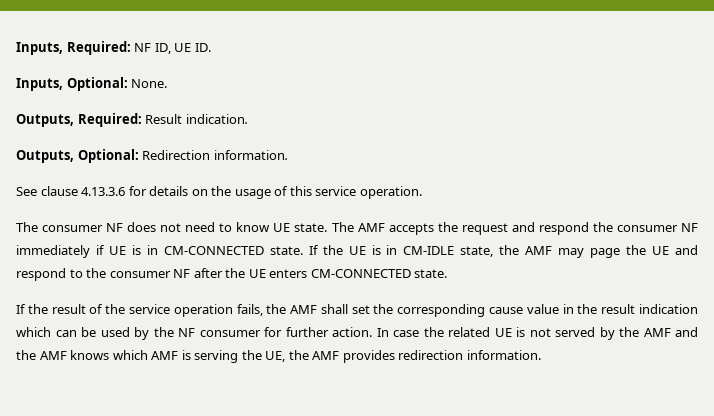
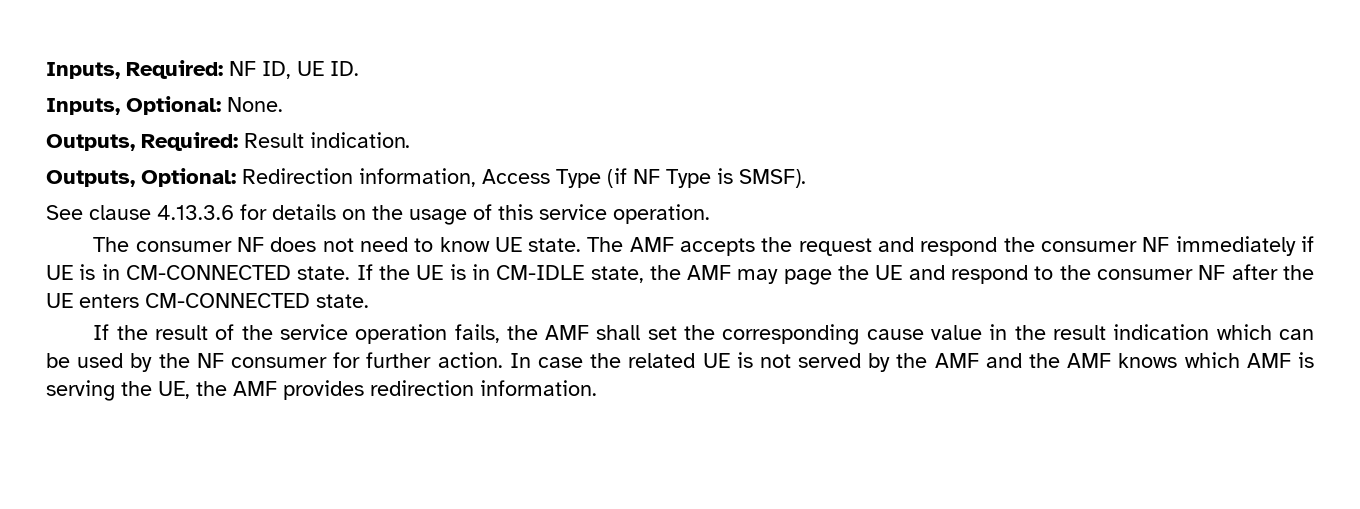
- Outputs, Optional: Redirection information.
+ Outputs, Optional: Redirection information, Access Type (if NF Type is SMSF).

